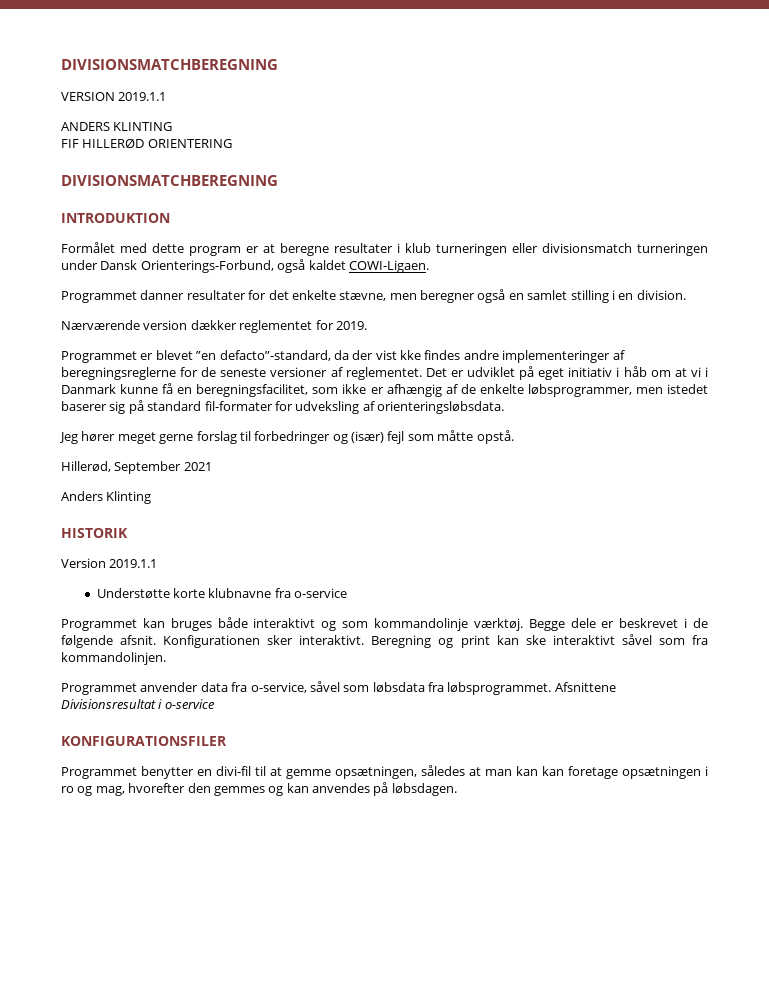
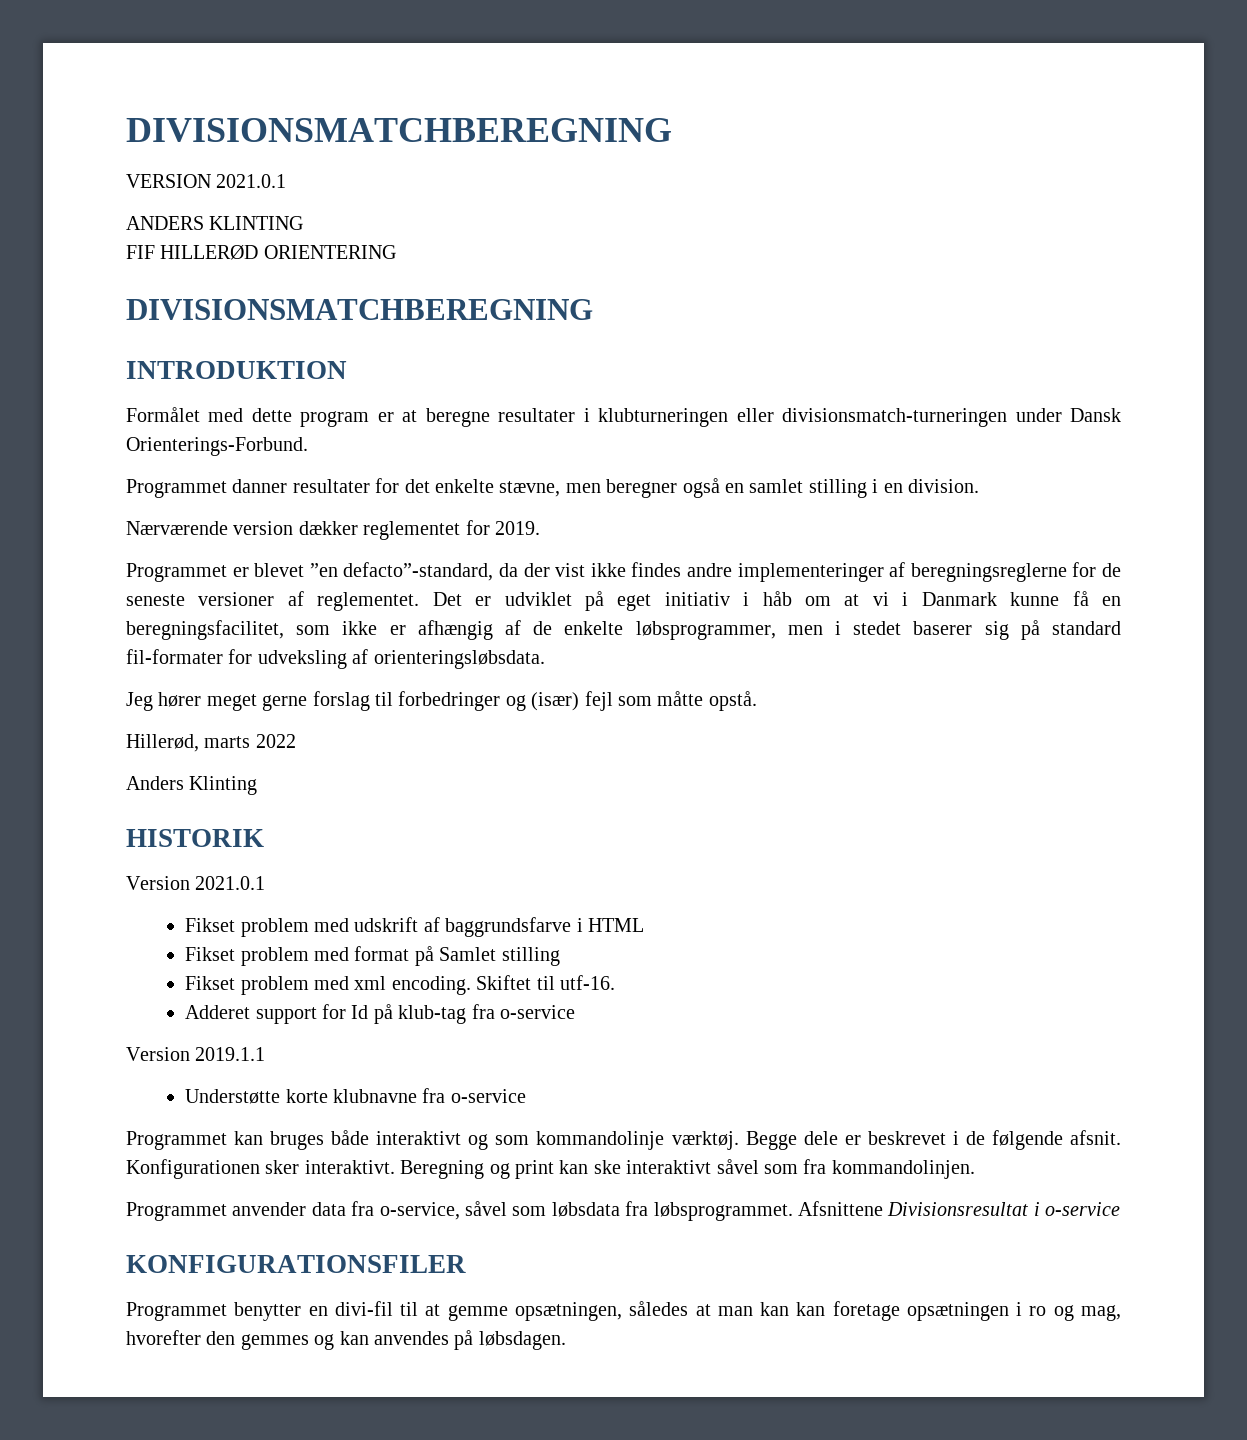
- VERSION 2019.1.1
+ VERSION 2021.0.1
- Formålet med dette program er at beregne resultater i klub turneringen eller divisionsmatch turneringen under Dansk Orienterings-Forbund, også kaldet COWI-Ligaen.
+ Formålet med dette program er at beregne resultater i klubturneringen eller divisionsmatch-turneringen under Dansk Orienterings-Forbund.
- Programmet er blevet ”en defacto”-standard, da der vist kke findes andre implementeringer af beregningsreglerne for de seneste versioner af reglementet.
+ Programmet er blevet ”en defacto”-standard, da der vist ikke findes andre implementeringer af beregningsreglerne for de seneste versioner af reglementet.
- Det er udviklet på eget initiativ i håb om at vi i Danmark kunne få en beregningsfacilitet, som ikke er afhængig af de enkelte løbsprogrammer, men istedet baserer sig på standard fil-formater for udveksling af orienteringsløbsdata.
+ Det er udviklet på eget initiativ i håb om at vi i Danmark kunne få en beregningsfacilitet, som ikke er afhængig af de enkelte løbsprogrammer, men i stedet baserer sig på standard fil-formater for udveksling af orienteringsløbsdata.
- Hillerød, September 2021
+ Hillerød, marts 2022
+ Version 2021.0.1
+ Fikset problem med udskrift af baggrundsfarve i HTML
+ Fikset problem med format på Samlet stilling
+ Fikset problem med xml encoding. Skiftet til utf-16.
+ Adderet support for Id på klub-tag fra o-service

